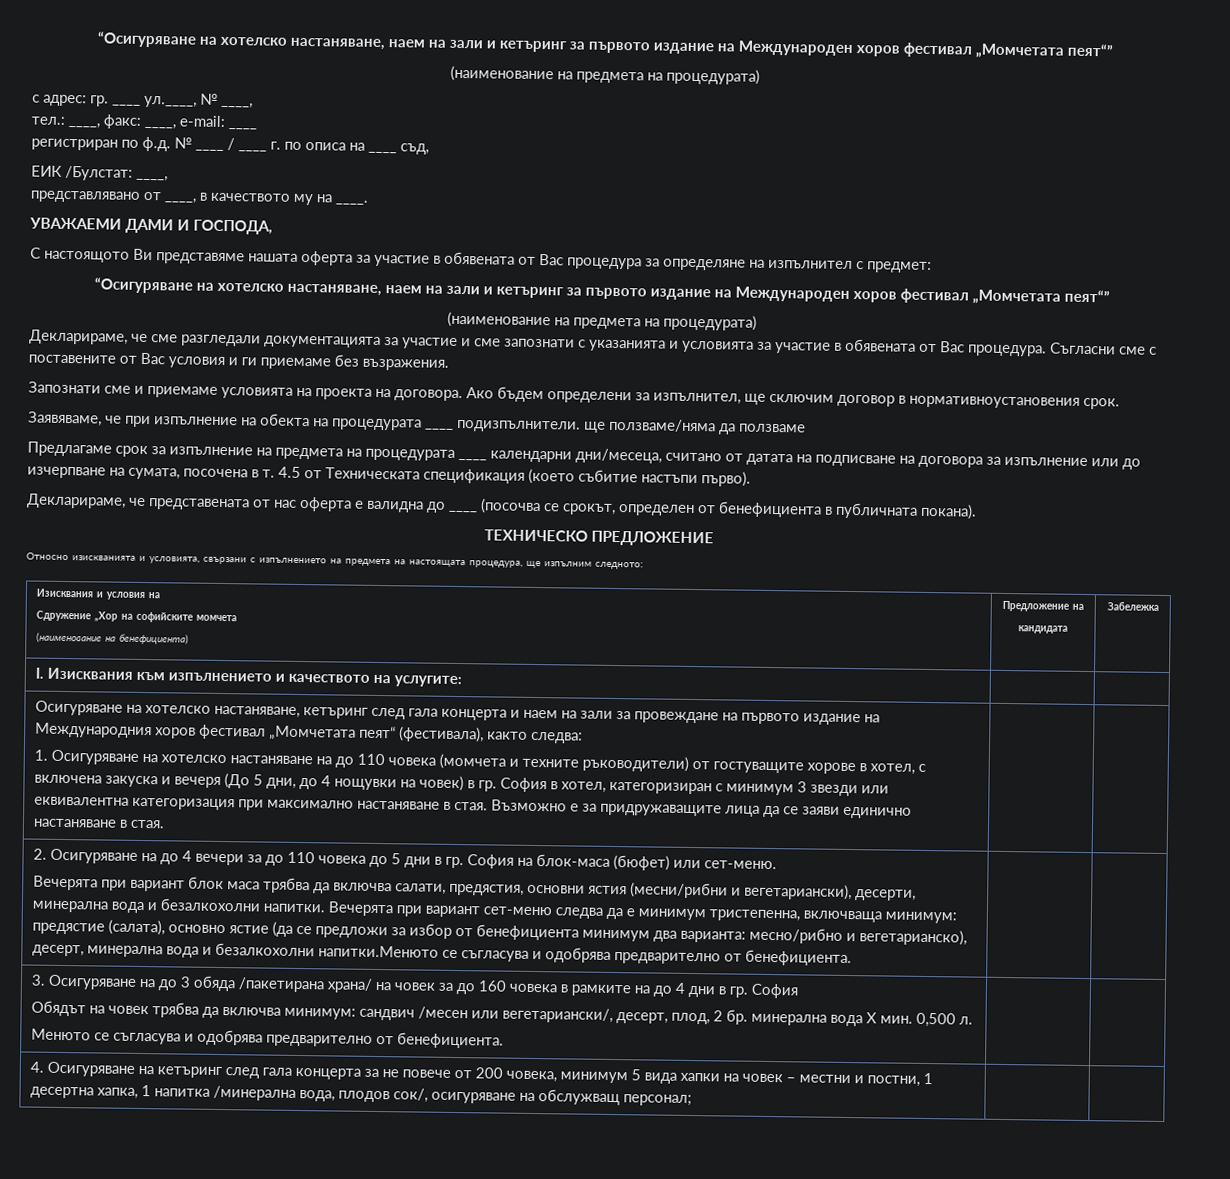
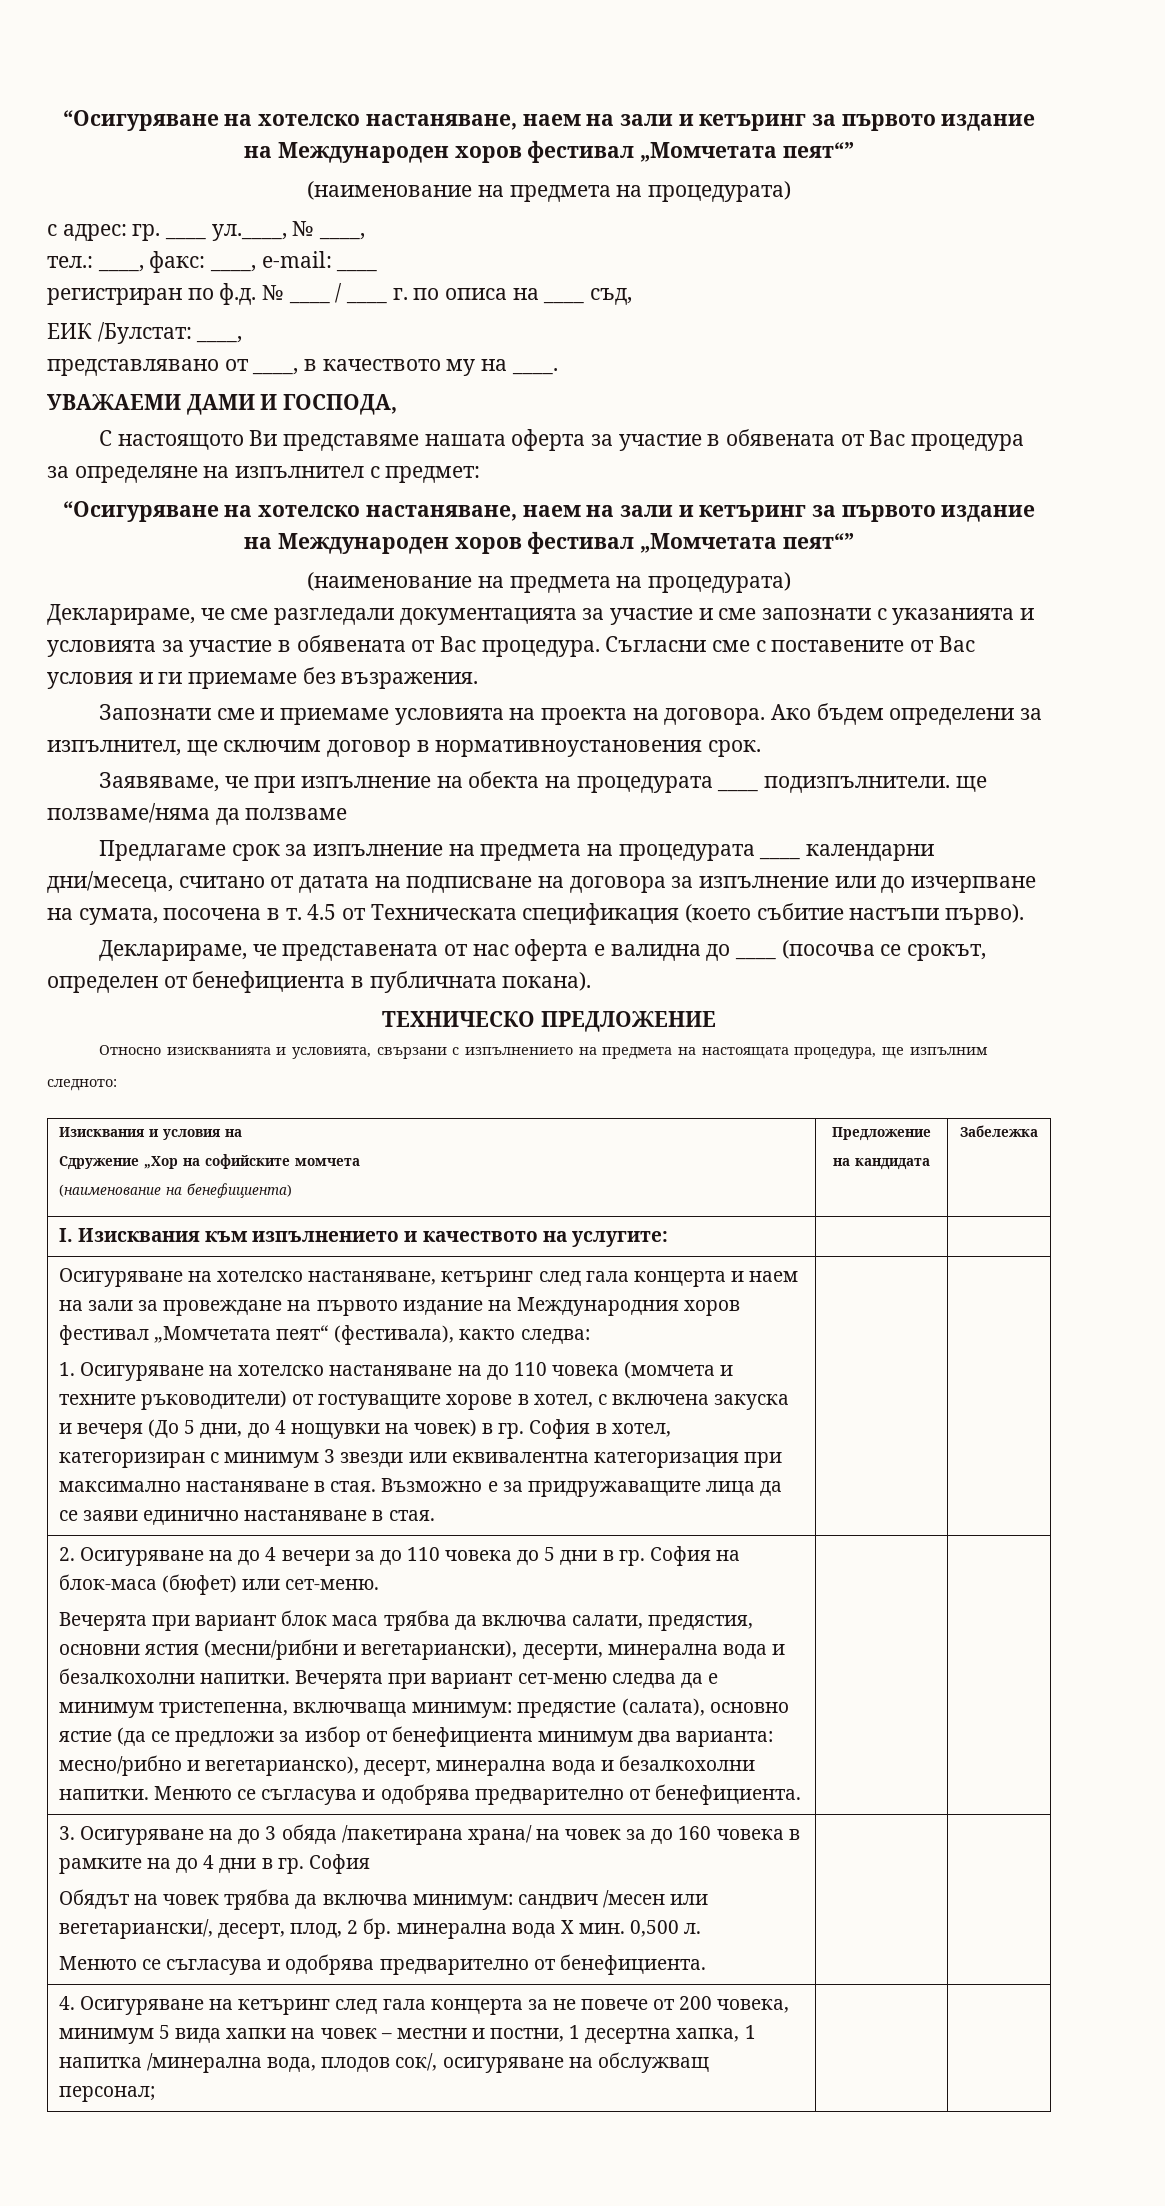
- Вечерята при вариант сет-меню следва да е минимум тристепенна, включваща минимум: предястие (салата), основно ястие (да се предложи за избор от бенефициента минимум два варианта: месно/рибно и вегетарианско), десерт, минерална вода и безалкохолни напитки.Менюто се съгласува и одобрява предварително от бенефициента.
+ Вечерята при вариант сет-меню следва да е минимум тристепенна, включваща минимум: предястие (салата), основно ястие (да се предложи за избор от бенефициента минимум два варианта: месно/рибно и вегетарианско), десерт, минерална вода и безалкохолни напитки. Менюто се съгласува и одобрява предварително от бенефициента.

